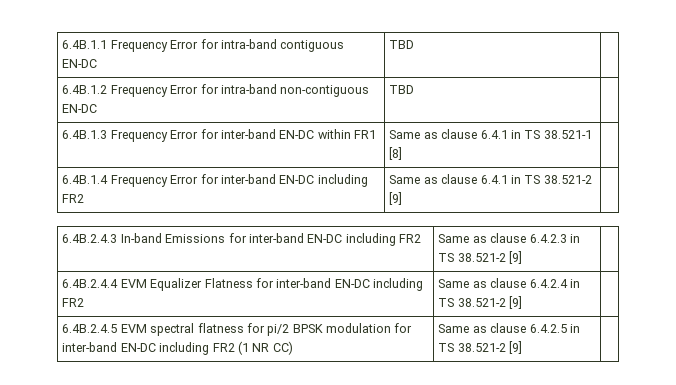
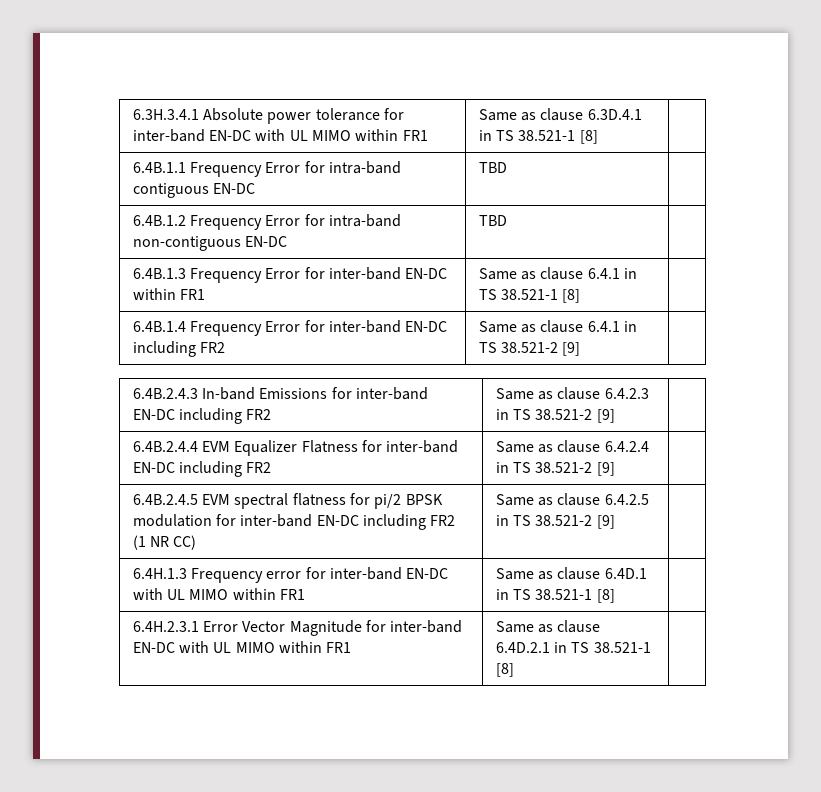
+ 6.3H.3.4.1 Absolute power tolerance for inter-band EN-DC with UL MIMO within FR1 | Same as clause 6.3D.4.1 in TS 38.521-1 [8] |
+ 6.4H.1.3 Frequency error for inter-band EN-DC with UL MIMO within FR1 | Same as clause 6.4D.1 in TS 38.521-1 [8] |
+ 6.4H.2.3.1 Error Vector Magnitude for inter-band EN-DC with UL MIMO within FR1 | Same as clause 6.4D.2.1 in TS 38.521-1 [8] |

